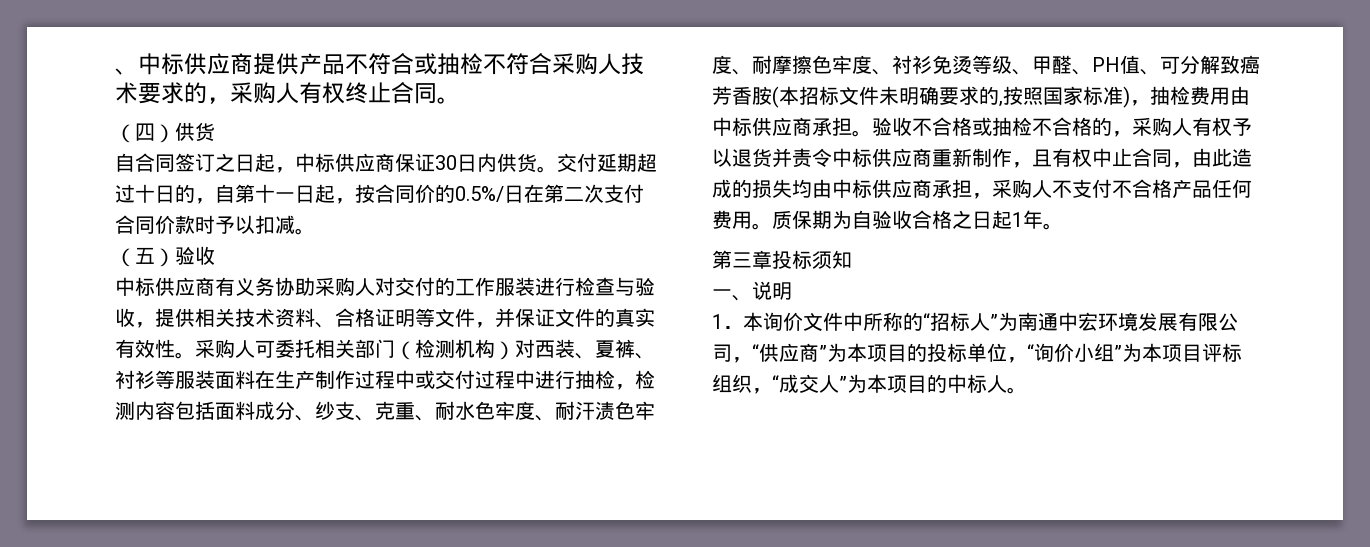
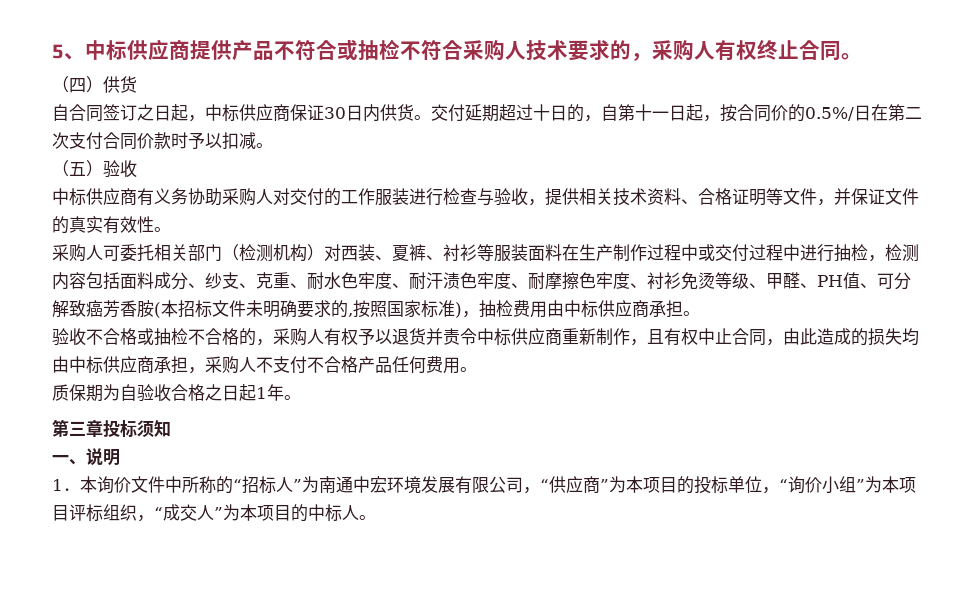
- 、中标供应商提供产品不符合或抽检不符合采购人技术要求的，采购人有权终止合同。
+ 5、中标供应商提供产品不符合或抽检不符合采购人技术要求的，采购人有权终止合同。
- 中标供应商有义务协助采购人对交付的工作服装进行检查与验收，提供相关技术资料、合格证明等文件，并保证文件的真实有效性。采购人可委托相关部门（检测机构）对西装、夏裤、衬衫等服装面料在生产制作过程中或交付过程中进行抽检，检测内容包括面料成分、纱支、克重、耐水色牢度、耐汗渍色牢度、耐摩擦色牢度、衬衫免烫等级、甲醛、PH值、可分解致癌芳香胺(本招标文件未明确要求的,按照国家标准)，抽检费用由中标供应商承担。验收不合格或抽检不合格的，采购人有权予以退货并责令中标供应商重新制作，且有权中止合同，由此造成的损失均由中标供应商承担，采购人不支付不合格产品任何费用。质保期为自验收合格之日起1年。
+ 中标供应商有义务协助采购人对交付的工作服装进行检查与验收，提供相关技术资料、合格证明等文件，并保证文件的真实有效性。
+ 采购人可委托相关部门（检测机构）对西装、夏裤、衬衫等服装面料在生产制作过程中或交付过程中进行抽检，检测内容包括面料成分、纱支、克重、耐水色牢度、耐汗渍色牢度、耐摩擦色牢度、衬衫免烫等级、甲醛、PH值、可分解致癌芳香胺(本招标文件未明确要求的,按照国家标准)，抽检费用由中标供应商承担。
+ 验收不合格或抽检不合格的，采购人有权予以退货并责令中标供应商重新制作，且有权中止合同，由此造成的损失均由中标供应商承担，采购人不支付不合格产品任何费用。
+ 质保期为自验收合格之日起1年。

